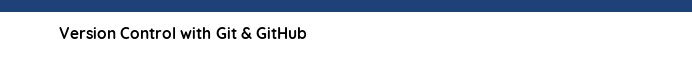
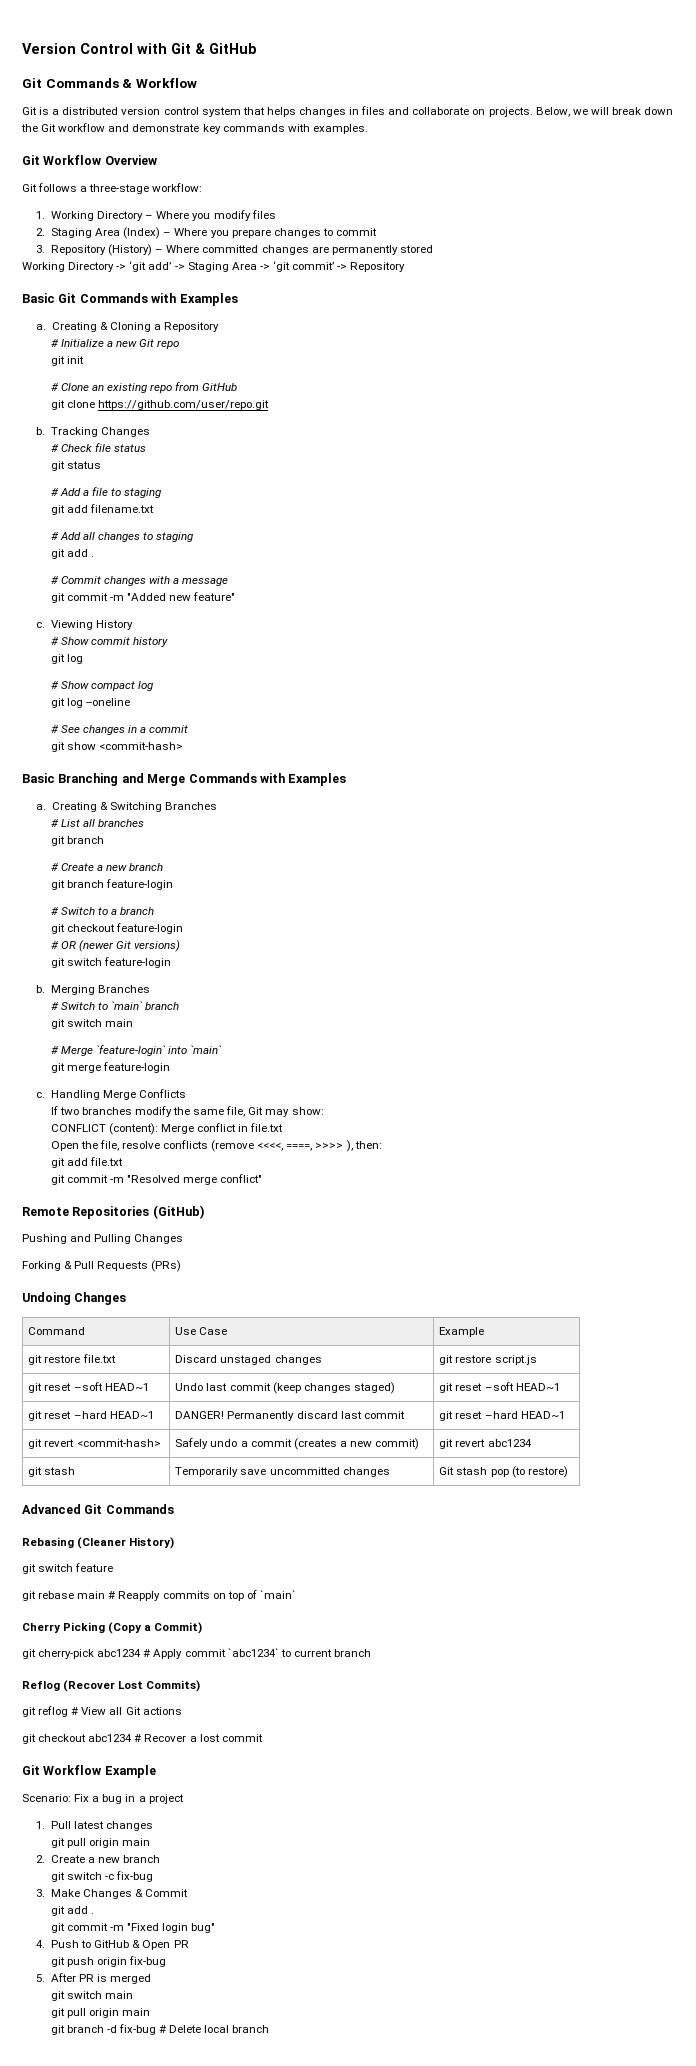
+ Git Commands & Workflow
+ Git is a distributed version control system that helps changes in files and collaborate on projects. Below, we will break down the Git workflow and demonstrate key commands with examples.
+ Git Workflow Overview
+ Git follows a three-stage workflow:
+ 1. Working Directory – Where you modify files
+ 2. Staging Area (Index) – Where you prepare changes to commit
+ 3. Repository (History) – Where committed changes are permanently stored
+ Working Directory -> ‘git add’ -> Staging Area -> ‘git commit’ -> Repository
+ Basic Git Commands with Examples
+ a. Creating & Cloning a Repository
+ # Initialize a new Git repo
+ git init
+ # Clone an existing repo from GitHub
+ git clone https://github.com/user/repo.git
+ b. Tracking Changes
+ # Check file status
+ git status
+ # Add a file to staging
+ git add filename.txt
+ # Add all changes to staging
+ git add .
+ # Commit changes with a message
+ git commit -m "Added new feature"
+ c. Viewing History
+ # Show commit history
+ git log
+ # Show compact log
+ git log --oneline
+ # See changes in a commit
+ git show <commit-hash>
+ Basic Branching and Merge Commands with Examples
+ a. Creating & Switching Branches
+ # List all branches
+ git branch
+ # Create a new branch
+ git branch feature-login
+ # Switch to a branch
+ git checkout feature-login
+ # OR (newer Git versions)
+ git switch feature-login
+ b. Merging Branches
+ # Switch to `main` branch
+ git switch main
+ # Merge `feature-login` into `main`
+ git merge feature-login
+ c. Handling Merge Conflicts
+ If two branches modify the same file, Git may show:
+ CONFLICT (content): Merge conflict in file.txt
+ Open the file, resolve conflicts (remove <<<<, ====, >>>> ), then:
+ git add file.txt
+ git commit -m "Resolved merge conflict"
+ Remote Repositories (GitHub)
+ Pushing and Pulling Changes
+ Forking & Pull Requests (PRs)
+ Undoing Changes
+ Command | Use Case | Example
+ git restore file.txt | Discard unstaged changes | git restore script.js
+ git reset –soft HEAD~1 | Undo last commit (keep changes staged) | git reset –soft HEAD~1
+ git reset –hard HEAD~1 | DANGER! Permanently discard last commit | git reset –hard HEAD~1
+ git revert <commit-hash> | Safely undo a commit (creates a new commit) | git revert abc1234
+ git stash | Temporarily save uncommitted changes | Git stash pop (to restore)
+ Advanced Git Commands
+ Rebasing (Cleaner History)
+ git switch feature
+ git rebase main # Reapply commits on top of `main`
+ Cherry Picking (Copy a Commit)
+ git cherry-pick abc1234 # Apply commit `abc1234` to current branch
+ Reflog (Recover Lost Commits)
+ git reflog # View all Git actions
+ git checkout abc1234 # Recover a lost commit
+ Git Workflow Example
+ Scenario: Fix a bug in a project
+ 1. Pull latest changes
+ git pull origin main
+ 2. Create a new branch
+ git switch -c fix-bug
+ 3. Make Changes & Commit
+ git add .
+ git commit -m "Fixed login bug"
+ 4. Push to GitHub & Open PR
+ git push origin fix-bug
+ 5. After PR is merged
+ git switch main
+ git pull origin main
+ git branch -d fix-bug # Delete local branch

